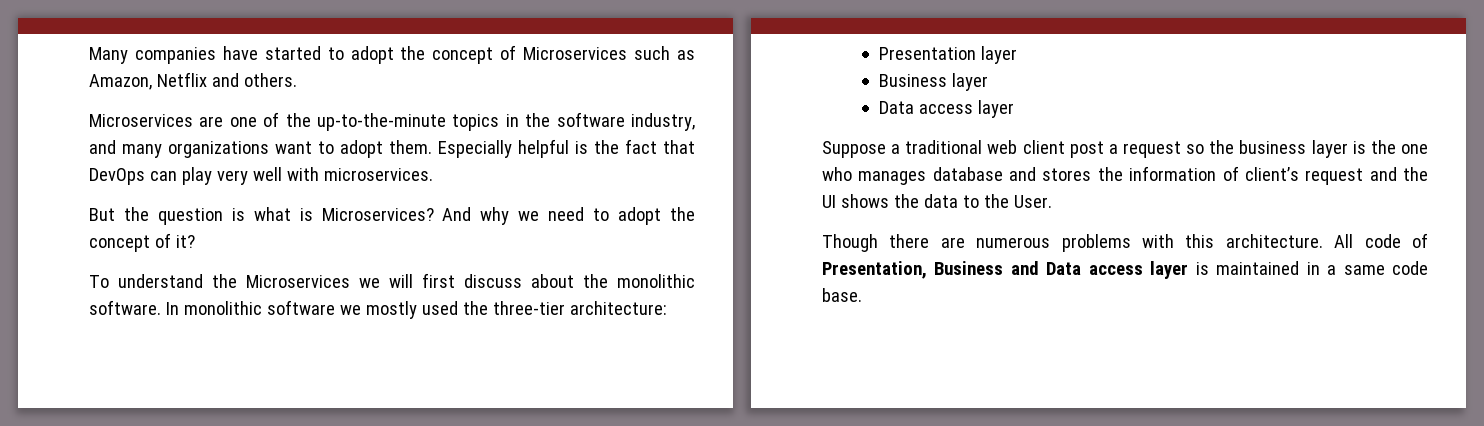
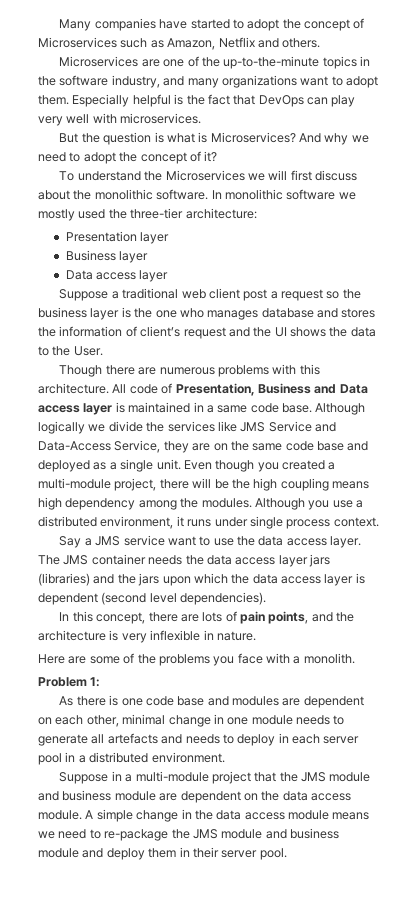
+ Although logically we divide the services like JMS Service and Data-Access Service, they are on the same code base and deployed as a single unit. Even though you created a multi-module project, there will be the high coupling means high dependency among the modules. Although you use a distributed environment, it runs under single process context.
+ Say a JMS service want to use the data access layer. The JMS container needs the data access layer jars (libraries) and the jars upon which the data access layer is dependent (second level dependencies).
+ In this concept, there are lots of pain points, and the architecture is very inflexible in nature.
+ Here are some of the problems you face with a monolith.
+ Problem 1:
+ As there is one code base and modules are dependent on each other, minimal change in one module needs to generate all artefacts and needs to deploy in each server pool in a distributed environment.
+ Suppose in a multi-module project that the JMS module and business module are dependent on the data access module. A simple change in the data access module means we need to re-package the JMS module and business module and deploy them in their server pool.

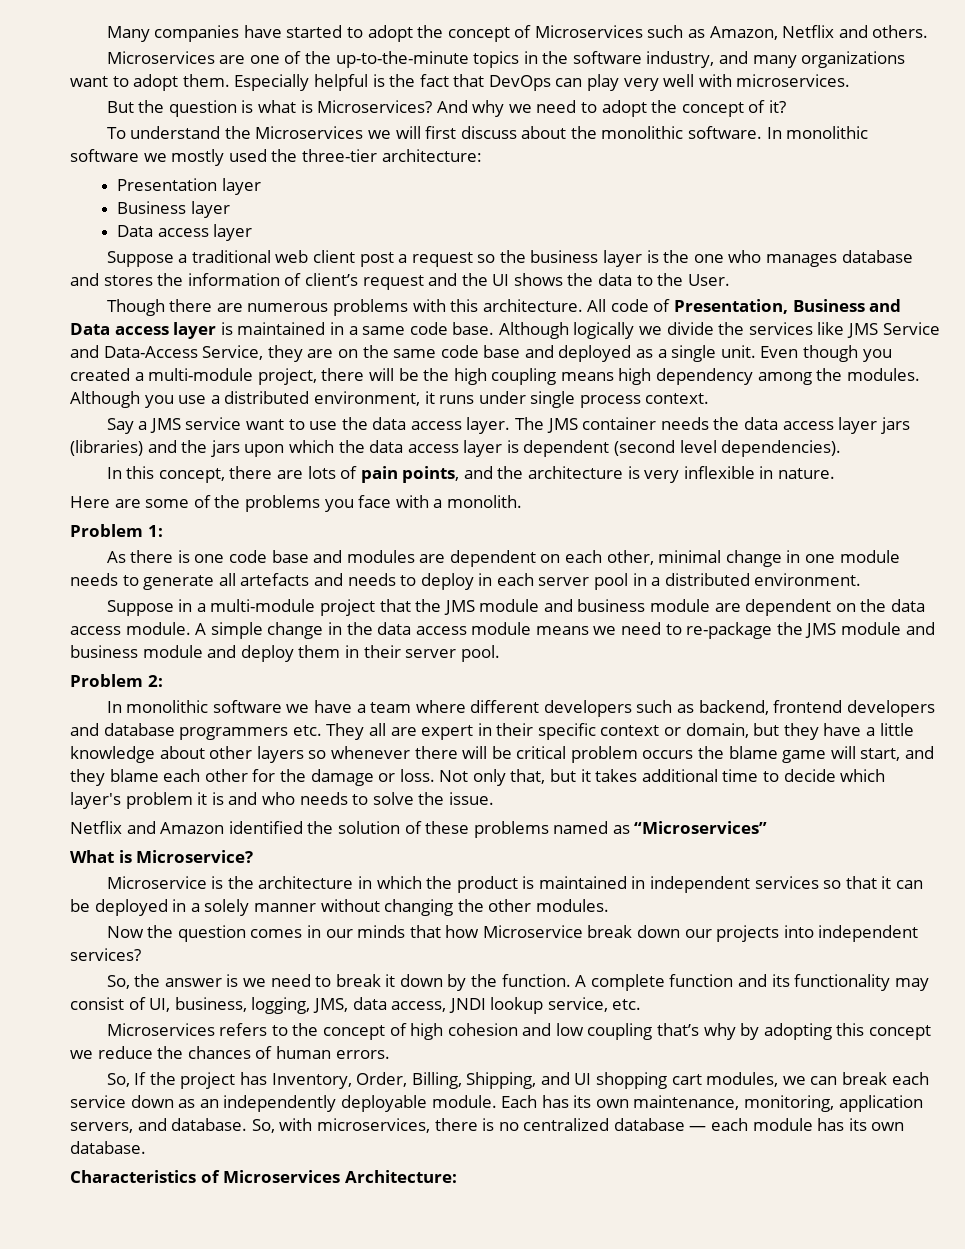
+ Problem 2:
+ In monolithic software we have a team where different developers such as backend, frontend developers and database programmers etc. They all are expert in their specific context or domain, but they have a little knowledge about other layers so whenever there will be critical problem occurs the blame game will start, and they blame each other for the damage or loss. Not only that, but it takes additional time to decide which layer's problem it is and who needs to solve the issue.
+ Netflix and Amazon identified the solution of these problems named as “Microservices”
+ What is Microservice?
+ Microservice is the architecture in which the product is maintained in independent services so that it can be deployed in a solely manner without changing the other modules.
+ Now the question comes in our minds that how Microservice break down our projects into independent services?
+ So, the answer is we need to break it down by the function. A complete function and its functionality may consist of UI, business, logging, JMS, data access, JNDI lookup service, etc.
+ Microservices refers to the concept of high cohesion and low coupling that’s why by adopting this concept we reduce the chances of human errors.
+ So, If the project has Inventory, Order, Billing, Shipping, and UI shopping cart modules, we can break each service down as an independently deployable module. Each has its own maintenance, monitoring, application servers, and database. So, with microservices, there is no centralized database — each module has its own database.
+ Characteristics of Microservices Architecture:

